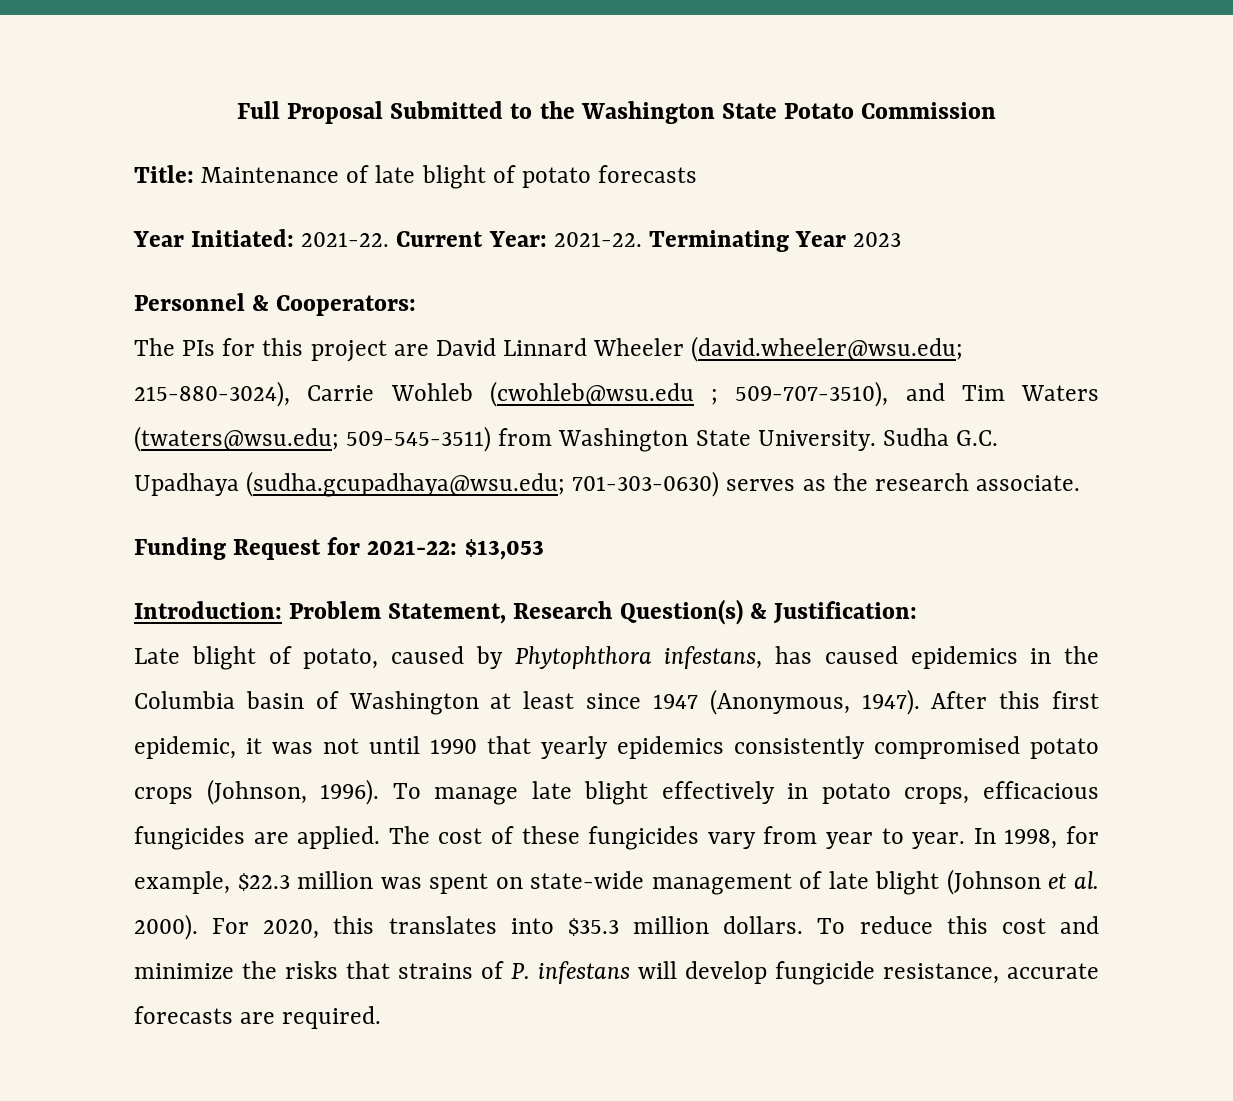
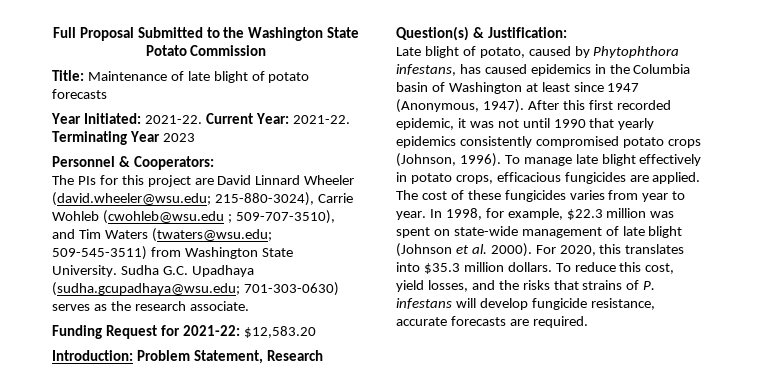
- Funding Request for 2021-22: $13,053
+ Funding Request for 2021-22: $12,583.20
- After this first epidemic, it was not until 1990 that yearly epidemics consistently compromised potato crops (Johnson, 1996).
+ After this first recorded epidemic, it was not until 1990 that yearly epidemics consistently compromised potato crops (Johnson, 1996).
- The cost of these fungicides vary from year to year.
+ The cost of these fungicides varies from year to year.
- To reduce this cost and minimize the risks that strains of P. infestans will develop fungicide resistance, accurate forecasts are required.
+ To reduce this cost, yield losses, and the risks that strains of P. infestans will develop fungicide resistance, accurate forecasts are required.

